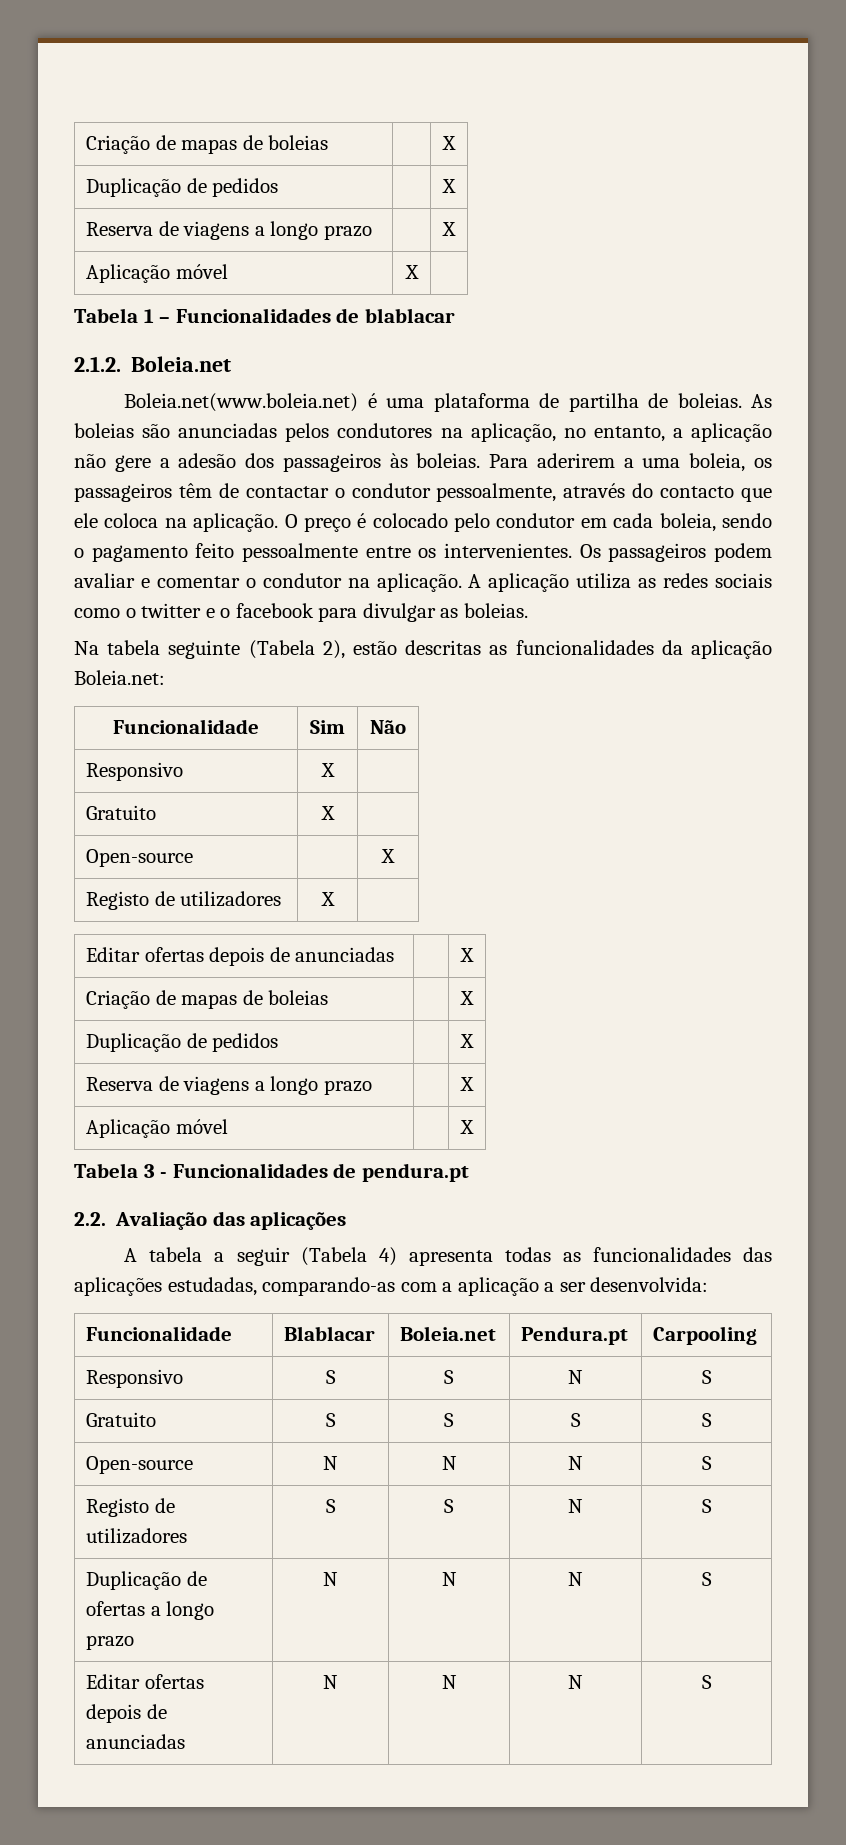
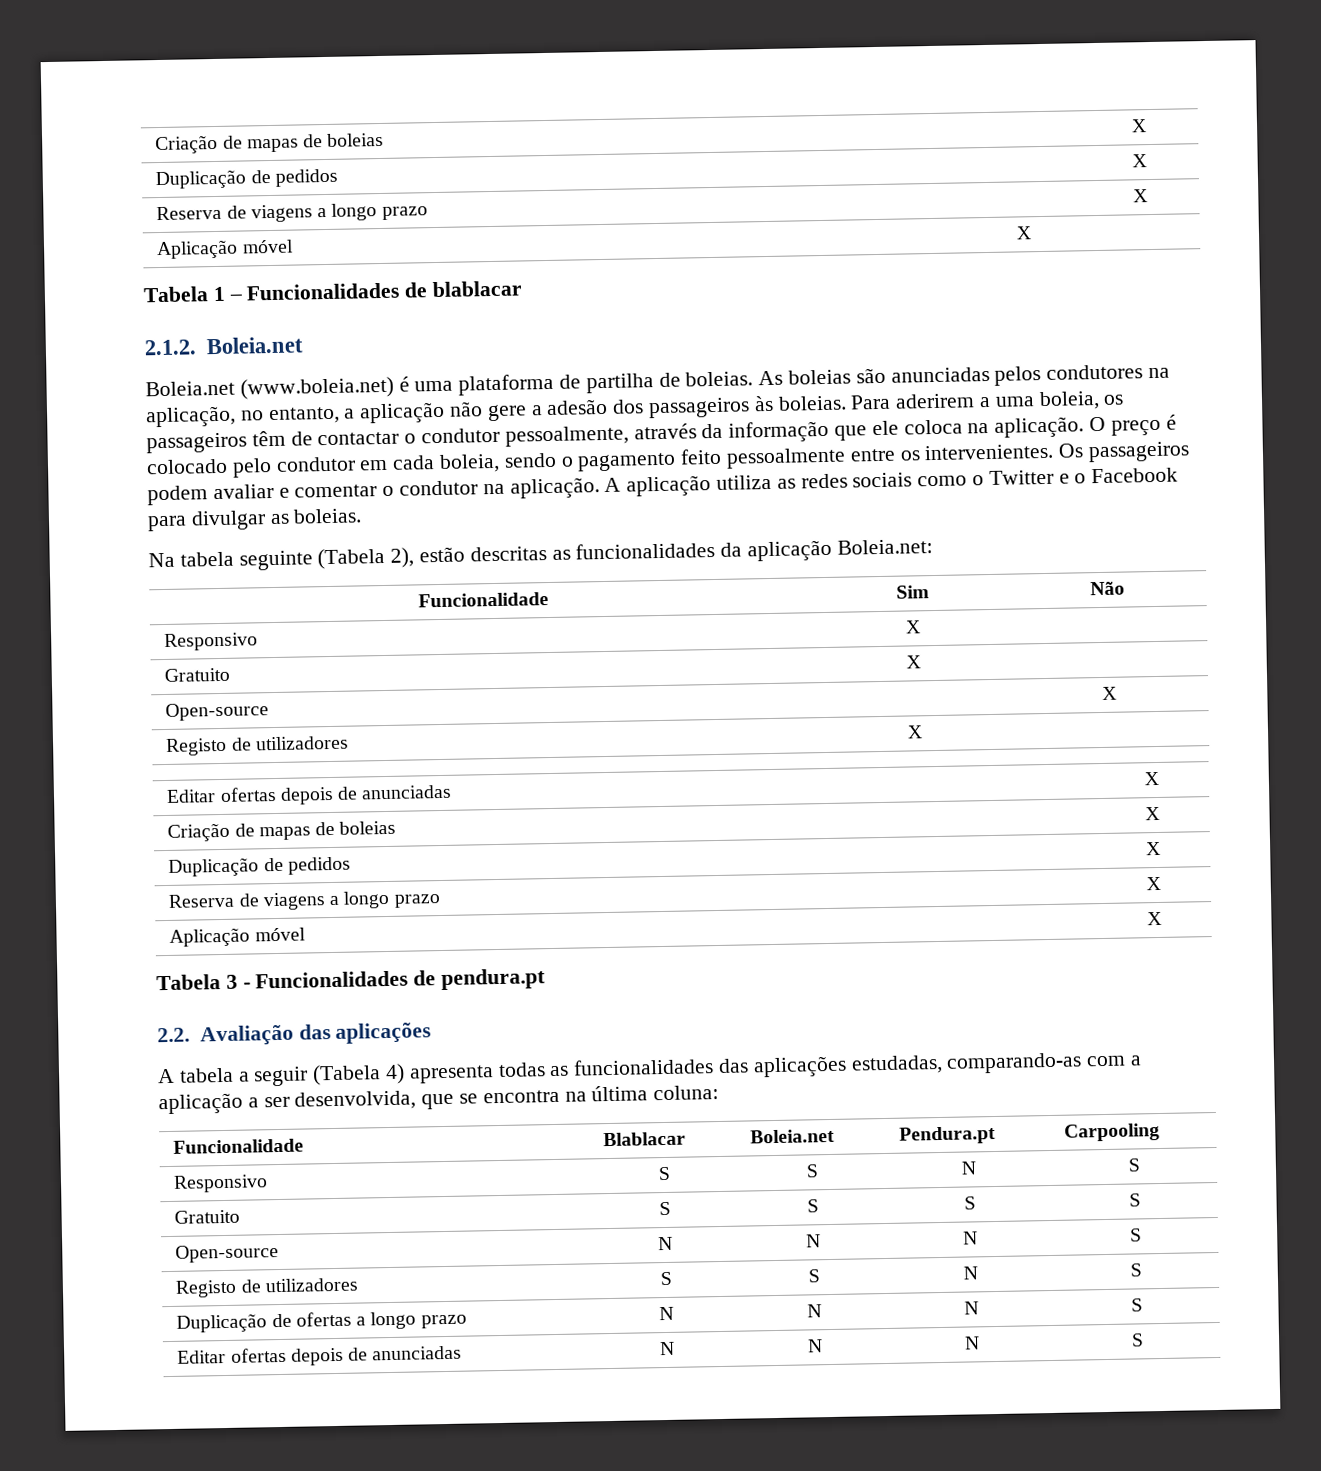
- Boleia.net(www.boleia.net) é uma plataforma de partilha de boleias.
+ Boleia.net (www.boleia.net) é uma plataforma de partilha de boleias.
- Para aderirem a uma boleia, os passageiros têm de contactar o condutor pessoalmente, através do contacto que ele coloca na aplicação.
+ Para aderirem a uma boleia, os passageiros têm de contactar o condutor pessoalmente, através da informação que ele coloca na aplicação.
- A aplicação utiliza as redes sociais como o twitter e o facebook para divulgar as boleias.
+ A aplicação utiliza as redes sociais como o Twitter e o Facebook para divulgar as boleias.
- A tabela a seguir (Tabela 4) apresenta todas as funcionalidades das aplicações estudadas, comparando-as com a aplicação a ser desenvolvida:
+ A tabela a seguir (Tabela 4) apresenta todas as funcionalidades das aplicações estudadas, comparando-as com a aplicação a ser desenvolvida, que se encontra na última coluna:

